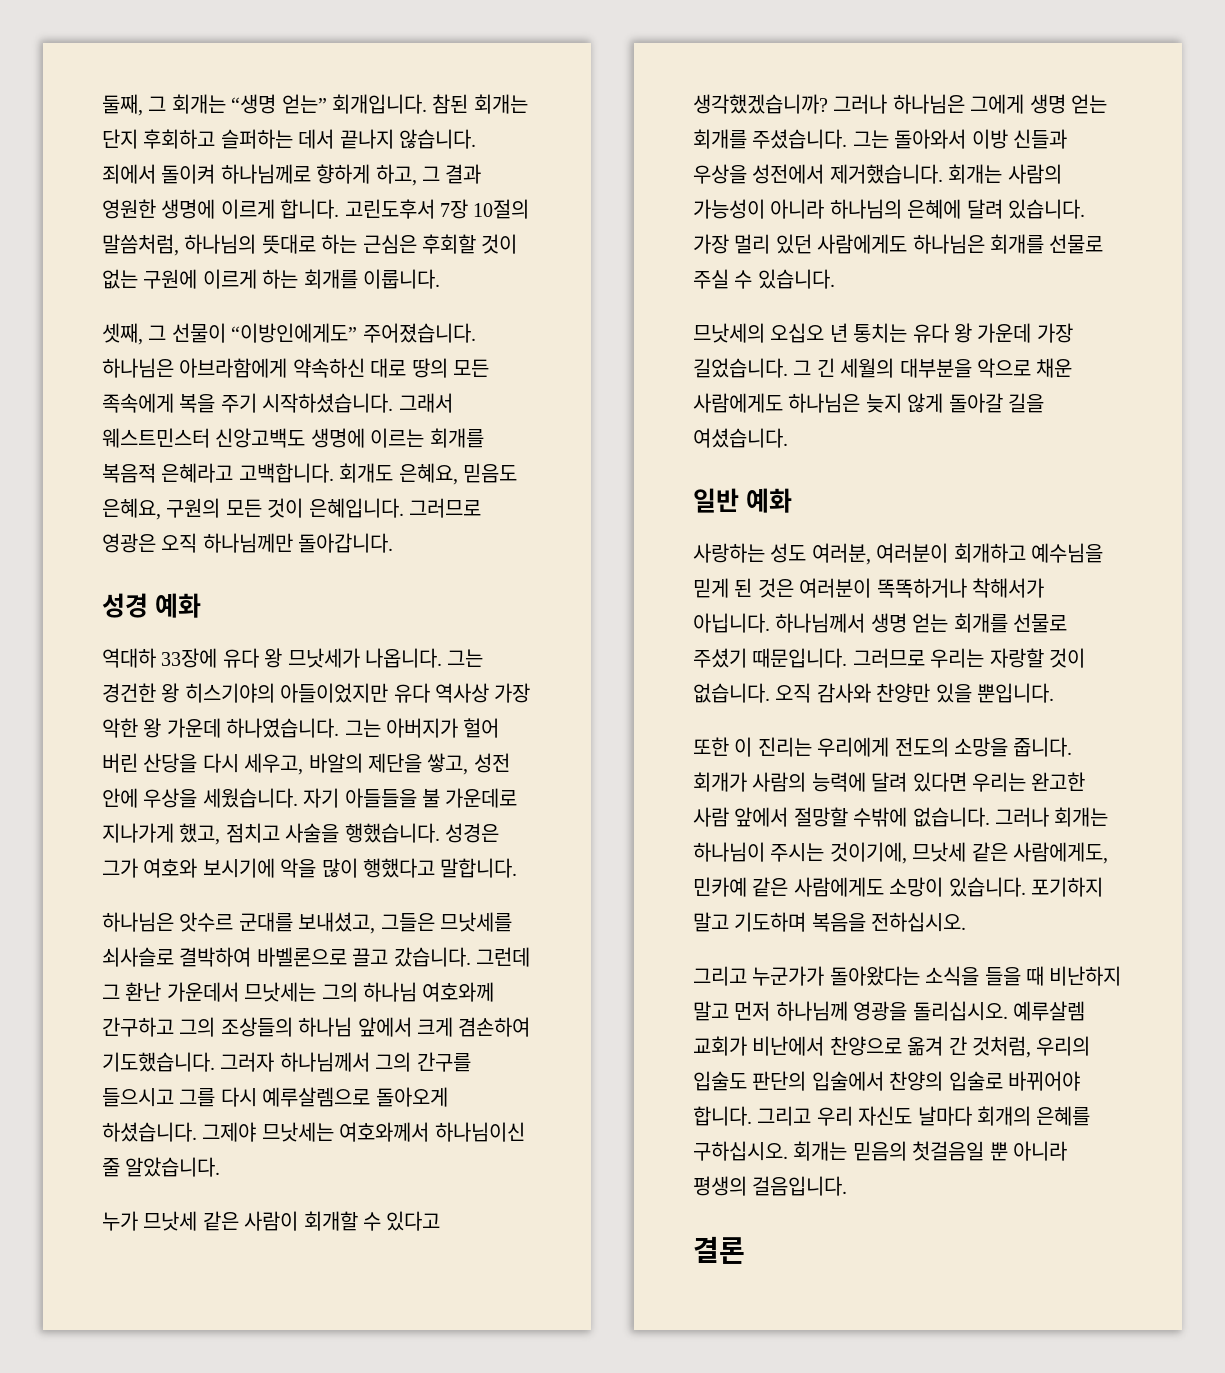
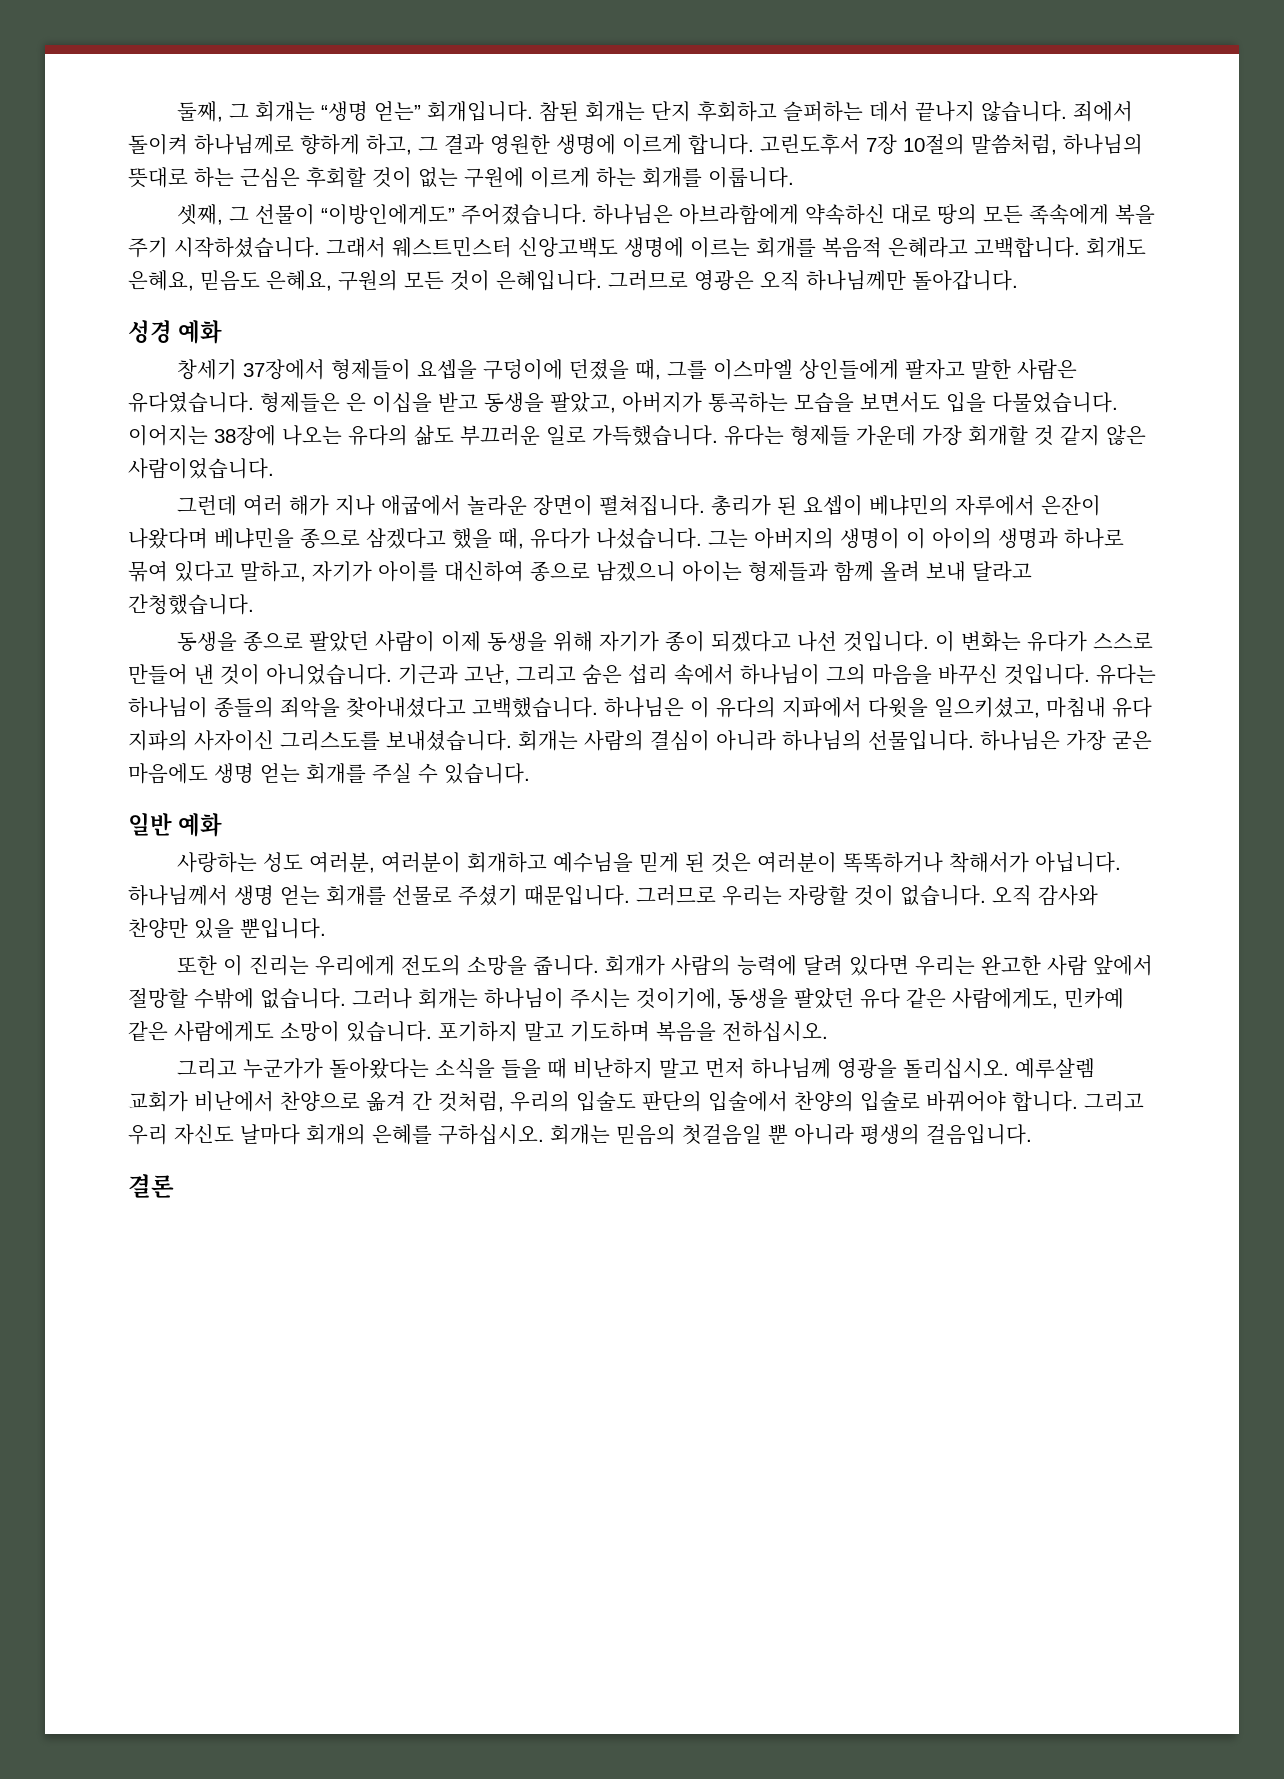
- 역대하 33장에 유다 왕 므낫세가 나옵니다. 그는 경건한 왕 히스기야의 아들이었지만 유다 역사상 가장 악한 왕 가운데 하나였습니다. 그는 아버지가 헐어 버린 산당을 다시 세우고, 바알의 제단을 쌓고, 성전 안에 우상을 세웠습니다. 자기 아들들을 불 가운데로 지나가게 했고, 점치고 사술을 행했습니다. 성경은 그가 여호와 보시기에 악을 많이 행했다고 말합니다.
- 하나님은 앗수르 군대를 보내셨고, 그들은 므낫세를 쇠사슬로 결박하여 바벨론으로 끌고 갔습니다. 그런데 그 환난 가운데서 므낫세는 그의 하나님 여호와께 간구하고 그의 조상들의 하나님 앞에서 크게 겸손하여 기도했습니다. 그러자 하나님께서 그의 간구를 들으시고 그를 다시 예루살렘으로 돌아오게 하셨습니다. 그제야 므낫세는 여호와께서 하나님이신 줄 알았습니다.
- 누가 므낫세 같은 사람이 회개할 수 있다고 생각했겠습니까? 그러나 하나님은 그에게 생명 얻는 회개를 주셨습니다. 그는 돌아와서 이방 신들과 우상을 성전에서 제거했습니다. 회개는 사람의 가능성이 아니라 하나님의 은혜에 달려 있습니다. 가장 멀리 있던 사람에게도 하나님은 회개를 선물로 주실 수 있습니다.
- 므낫세의 오십오 년 통치는 유다 왕 가운데 가장 길었습니다. 그 긴 세월의 대부분을 악으로 채운 사람에게도 하나님은 늦지 않게 돌아갈 길을 여셨습니다.
+ 창세기 37장에서 형제들이 요셉을 구덩이에 던졌을 때, 그를 이스마엘 상인들에게 팔자고 말한 사람은 유다였습니다. 형제들은 은 이십을 받고 동생을 팔았고, 아버지가 통곡하는 모습을 보면서도 입을 다물었습니다. 이어지는 38장에 나오는 유다의 삶도 부끄러운 일로 가득했습니다. 유다는 형제들 가운데 가장 회개할 것 같지 않은 사람이었습니다.
+ 그런데 여러 해가 지나 애굽에서 놀라운 장면이 펼쳐집니다. 총리가 된 요셉이 베냐민의 자루에서 은잔이 나왔다며 베냐민을 종으로 삼겠다고 했을 때, 유다가 나섰습니다. 그는 아버지의 생명이 이 아이의 생명과 하나로 묶여 있다고 말하고, 자기가 아이를 대신하여 종으로 남겠으니 아이는 형제들과 함께 올려 보내 달라고 간청했습니다.
+ 동생을 종으로 팔았던 사람이 이제 동생을 위해 자기가 종이 되겠다고 나선 것입니다. 이 변화는 유다가 스스로 만들어 낸 것이 아니었습니다. 기근과 고난, 그리고 숨은 섭리 속에서 하나님이 그의 마음을 바꾸신 것입니다. 유다는 하나님이 종들의 죄악을 찾아내셨다고 고백했습니다. 하나님은 이 유다의 지파에서 다윗을 일으키셨고, 마침내 유다 지파의 사자이신 그리스도를 보내셨습니다. 회개는 사람의 결심이 아니라 하나님의 선물입니다. 하나님은 가장 굳은 마음에도 생명 얻는 회개를 주실 수 있습니다.
- 그러나 회개는 하나님이 주시는 것이기에, 므낫세 같은 사람에게도, 민카예 같은 사람에게도 소망이 있습니다.
+ 그러나 회개는 하나님이 주시는 것이기에, 동생을 팔았던 유다 같은 사람에게도, 민카예 같은 사람에게도 소망이 있습니다.

